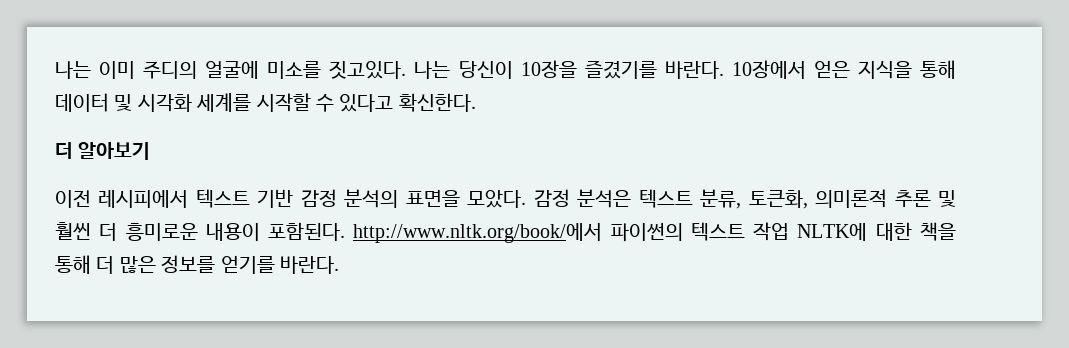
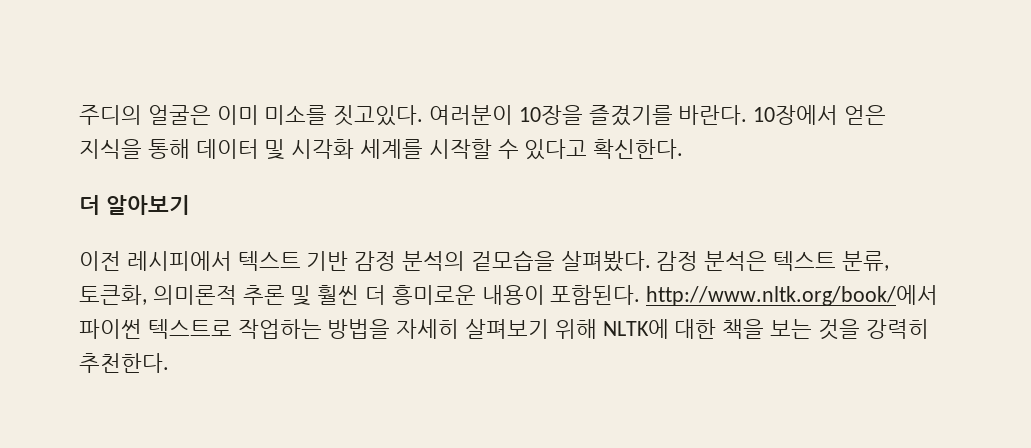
- 나는 이미 주디의 얼굴에 미소를 짓고있다. 나는 당신이 10장을 즐겼기를 바란다.
+ 주디의 얼굴은 이미 미소를 짓고있다. 여러분이 10장을 즐겼기를 바란다.
- 이전 레시피에서 텍스트 기반 감정 분석의 표면을 모았다.
+ 이전 레시피에서 텍스트 기반 감정 분석의 겉모습을 살펴봤다.
- 감정 분석은 텍스트 분류, 토큰화, 의미론적 추론 및 훨씬 더 흥미로운 내용이 포함된다. http://www.nltk.org/book/에서 파이썬의 텍스트 작업 NLTK에 대한 책을 통해 더 많은 정보를 얻기를 바란다.
+ 감정 분석은 텍스트 분류, 토큰화, 의미론적 추론 및 훨씬 더 흥미로운 내용이 포함된다. http://www.nltk.org/book/에서 파이썬 텍스트로 작업하는 방법을 자세히 살펴보기 위해 NLTK에 대한 책을 보는 것을 강력히 추천한다.

